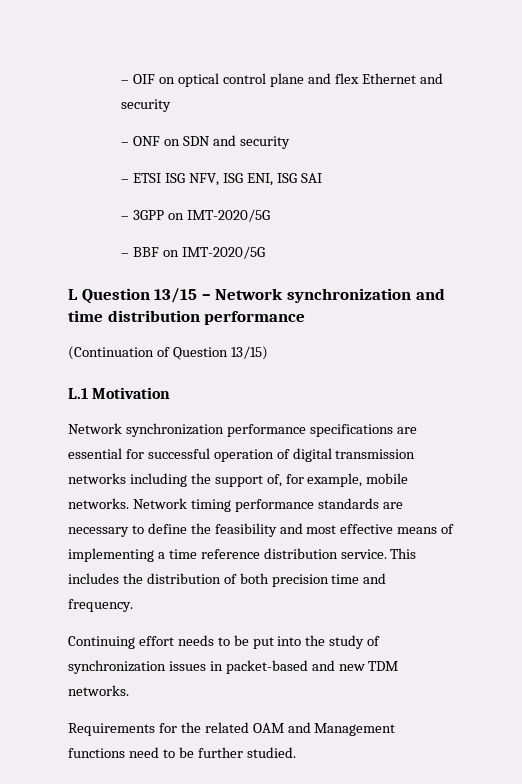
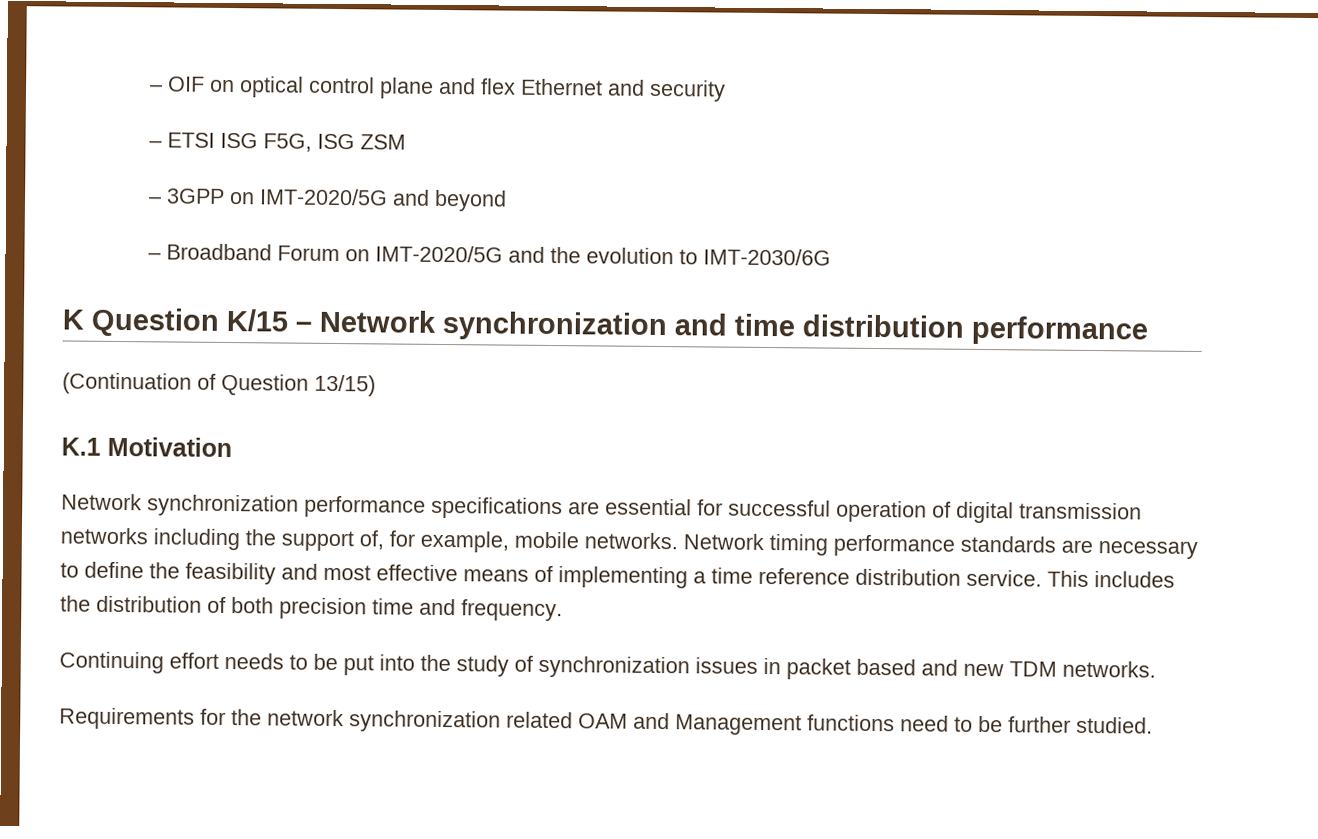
- – ONF on SDN and security
- – ETSI ISG NFV, ISG ENI, ISG SAI
+ – ETSI ISG F5G, ISG ZSM
- – 3GPP on IMT-2020/5G
- – BBF on IMT-2020/5G
- L Question 13/15 – Network synchronization and time distribution performance
+ – 3GPP on IMT-2020/5G and beyond
+ – Broadband Forum on IMT-2020/5G and the evolution to IMT-2030/6G
+ K Question K/15 – Network synchronization and time distribution performance
- L.1 Motivation
+ K.1 Motivation
- Continuing effort needs to be put into the study of synchronization issues in packet-based and new TDM networks.
+ Continuing effort needs to be put into the study of synchronization issues in packet based and new TDM networks.
- Requirements for the related OAM and Management functions need to be further studied.
+ Requirements for the network synchronization related OAM and Management functions need to be further studied.

